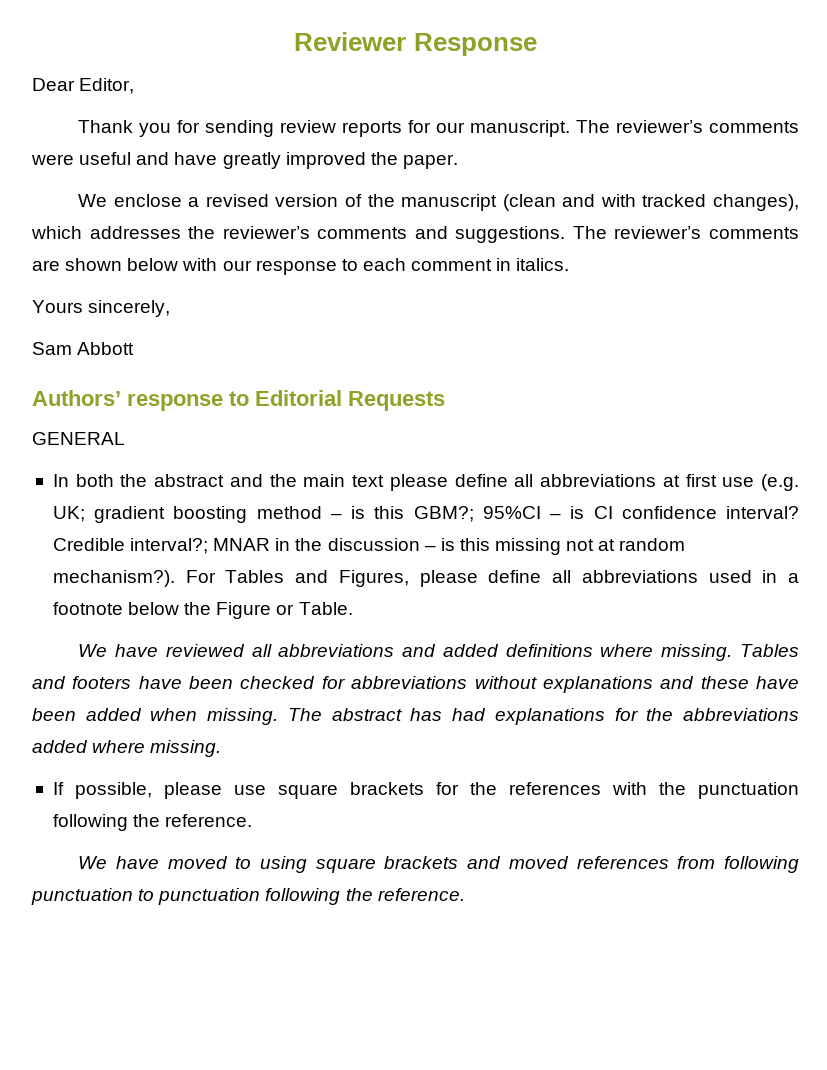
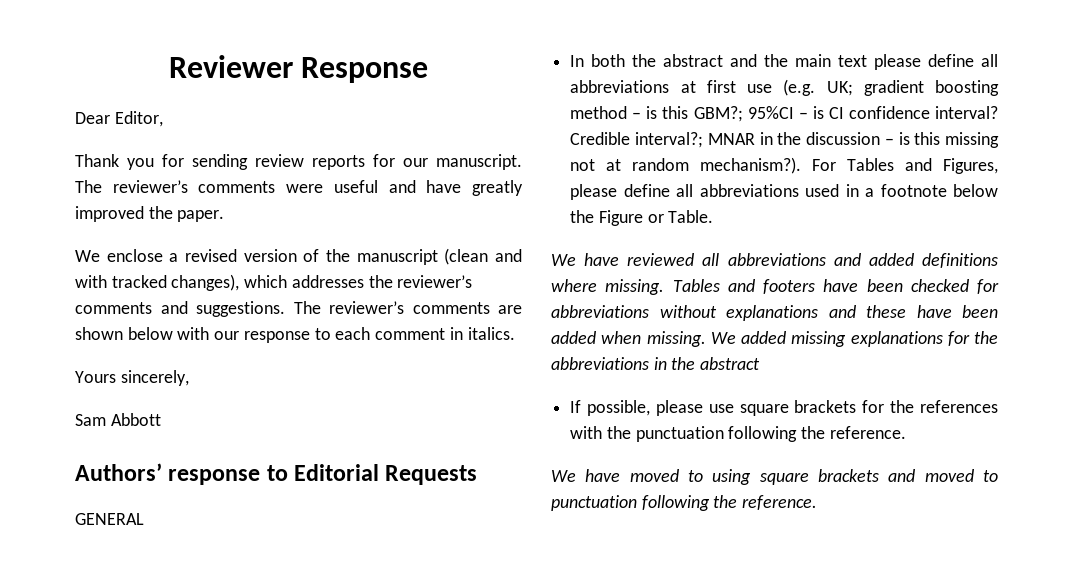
- The abstract has had explanations for the abbreviations added where missing.
+ We added missing explanations for the abbreviations in the abstract
- We have moved to using square brackets and moved references from following punctuation to punctuation following the reference.
+ We have moved to using square brackets and moved to punctuation following the reference.

